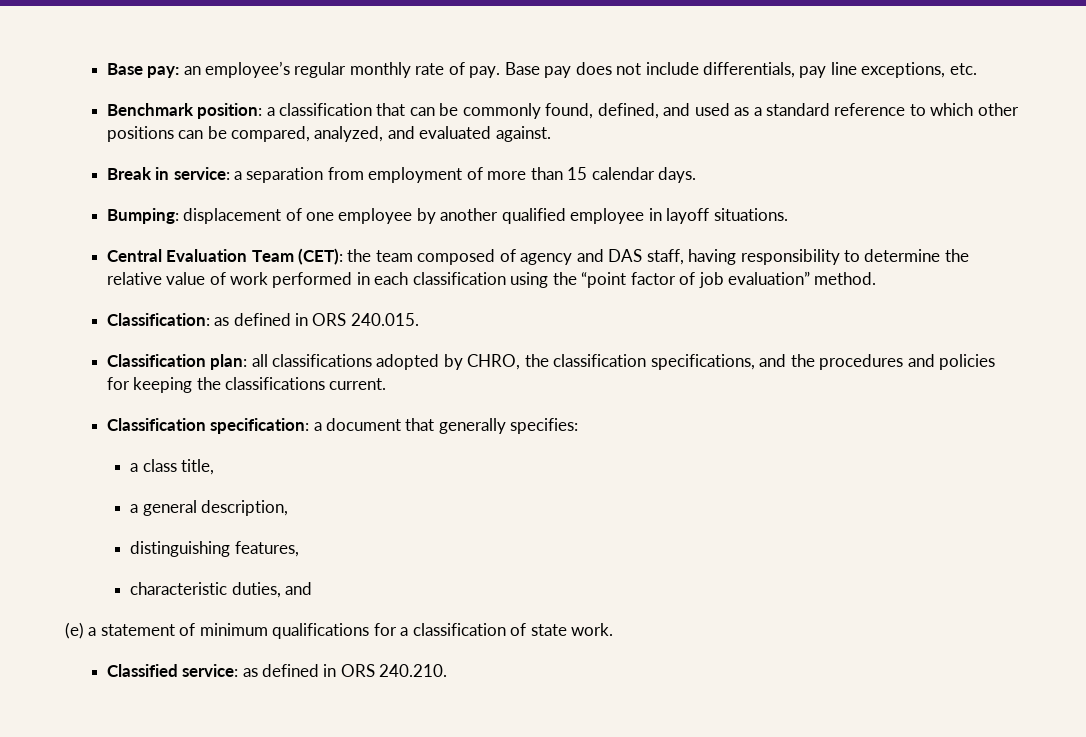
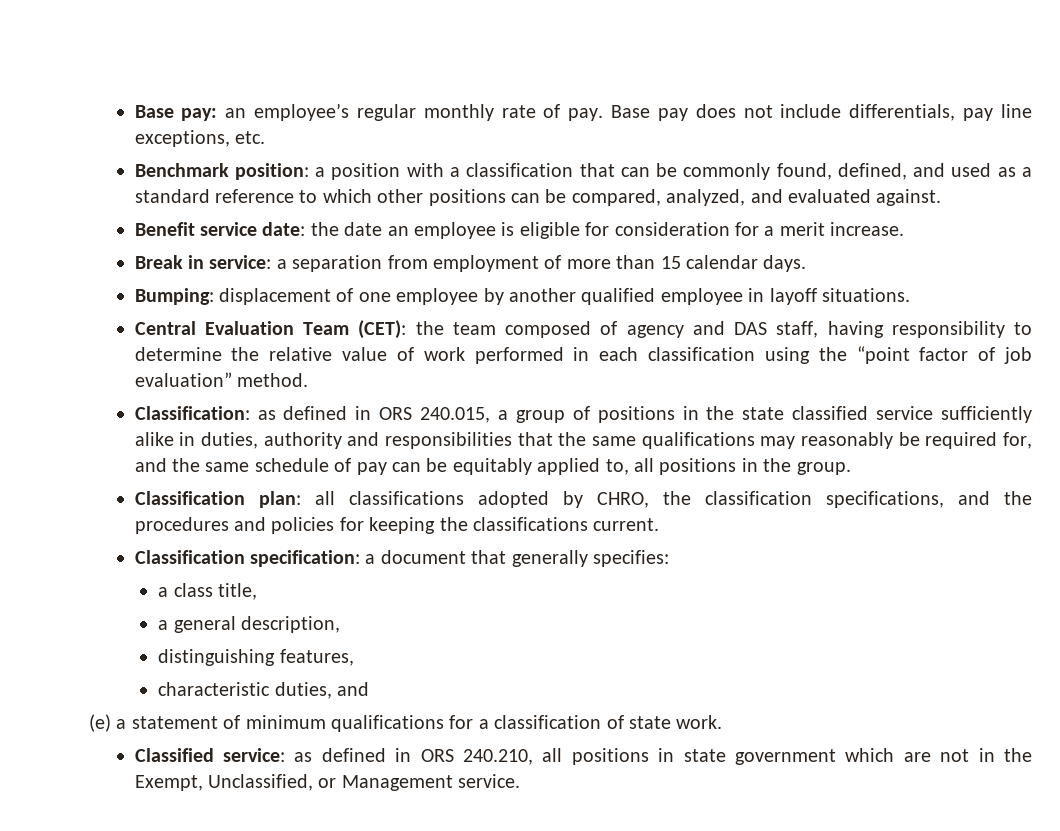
- Benchmark position: a classification that can be commonly found, defined, and used as a standard reference to which other positions can be compared, analyzed, and evaluated against.
+ Benchmark position: a position with a classification that can be commonly found, defined, and used as a standard reference to which other positions can be compared, analyzed, and evaluated against.
+ Benefit service date: the date an employee is eligible for consideration for a merit increase.
- Classification: as defined in ORS 240.015.
+ Classification: as defined in ORS 240.015, a group of positions in the state classified service sufficiently alike in duties, authority and responsibilities that the same qualifications may reasonably be required for, and the same schedule of pay can be equitably applied to, all positions in the group.
- Classified service: as defined in ORS 240.210.
+ Classified service: as defined in ORS 240.210, all positions in state government which are not in the Exempt, Unclassified, or Management service.

